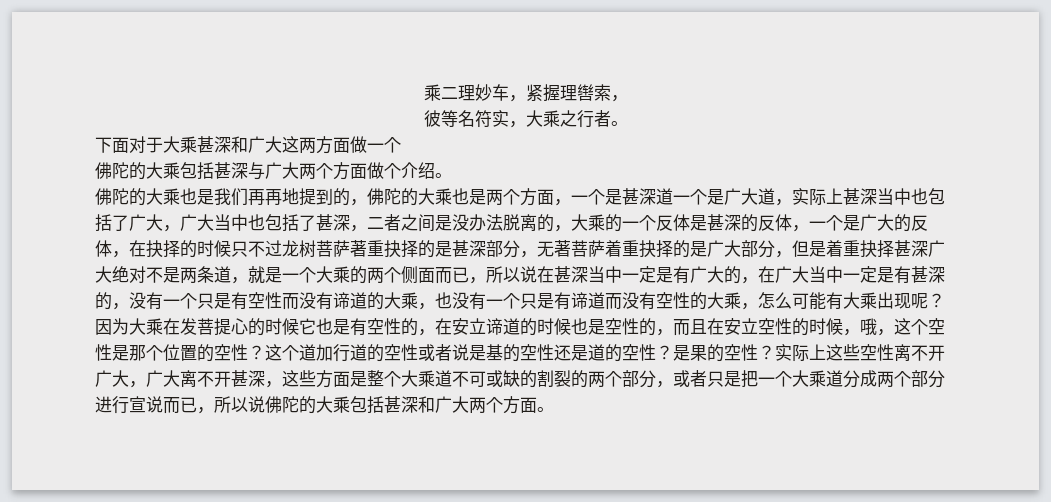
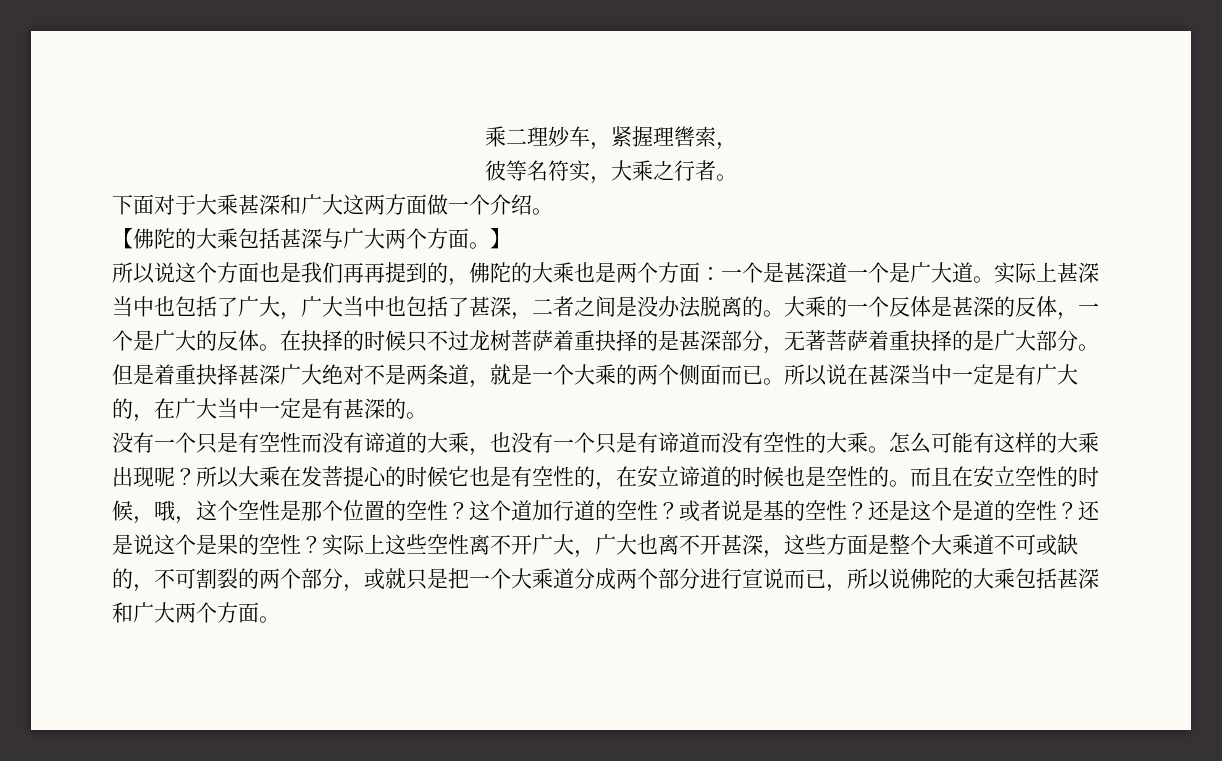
- 下面对于大乘甚深和广大这两方面做一个
- 佛陀的大乘包括甚深与广大两个方面做个介绍。
- 佛陀的大乘也是我们再再地提到的，佛陀的大乘也是两个方面，一个是甚深道一个是广大道，实际上甚深当中也包括了广大，广大当中也包括了甚深，二者之间是没办法脱离的，大乘的一个反体是甚深的反体，一个是广大的反体，在抉择的时候只不过龙树菩萨著重抉择的是甚深部分，无著菩萨着重抉择的是广大部分，但是着重抉择甚深广大绝对不是两条道，就是一个大乘的两个侧面而已，所以说在甚深当中一定是有广大的，在广大当中一定是有甚深的，没有一个只是有空性而没有谛道的大乘，也没有一个只是有谛道而没有空性的大乘，怎么可能有大乘出现呢？
+ 下面对于大乘甚深和广大这两方面做一个介绍。
+ 【佛陀的大乘包括甚深与广大两个方面。】
+ 所以说这个方面也是我们再再提到的，佛陀的大乘也是两个方面：一个是甚深道一个是广大道。实际上甚深当中也包括了广大，广大当中也包括了甚深，二者之间是没办法脱离的。大乘的一个反体是甚深的反体，一个是广大的反体。在抉择的时候只不过龙树菩萨着重抉择的是甚深部分，无著菩萨着重抉择的是广大部分。但是着重抉择甚深广大绝对不是两条道，就是一个大乘的两个侧面而已。所以说在甚深当中一定是有广大的，在广大当中一定是有甚深的。
+ 没有一个只是有空性而没有谛道的大乘，也没有一个只是有谛道而没有空性的大乘。怎么可能有这样的大乘出现呢？
- 因为大乘在发菩提心的时候它也是有空性的，在安立谛道的时候也是空性的，而且在安立空性的时候，哦，这个空性是那个位置的空性？
+ 所以大乘在发菩提心的时候它也是有空性的，在安立谛道的时候也是空性的。而且在安立空性的时候，哦，这个空性是那个位置的空性？
- 这个道加行道的空性或者说是基的空性还是道的空性？是果的空性？
+ 这个道加行道的空性？或者说是基的空性？还是这个是道的空性？还是说这个是果的空性？
- 实际上这些空性离不开广大，广大离不开甚深，这些方面是整个大乘道不可或缺的割裂的两个部分，或者只是把一个大乘道分成两个部分进行宣说而已，所以说佛陀的大乘包括甚深和广大两个方面。
+ 实际上这些空性离不开广大，广大也离不开甚深，这些方面是整个大乘道不可或缺的，不可割裂的两个部分，或就只是把一个大乘道分成两个部分进行宣说而已，所以说佛陀的大乘包括甚深和广大两个方面。

